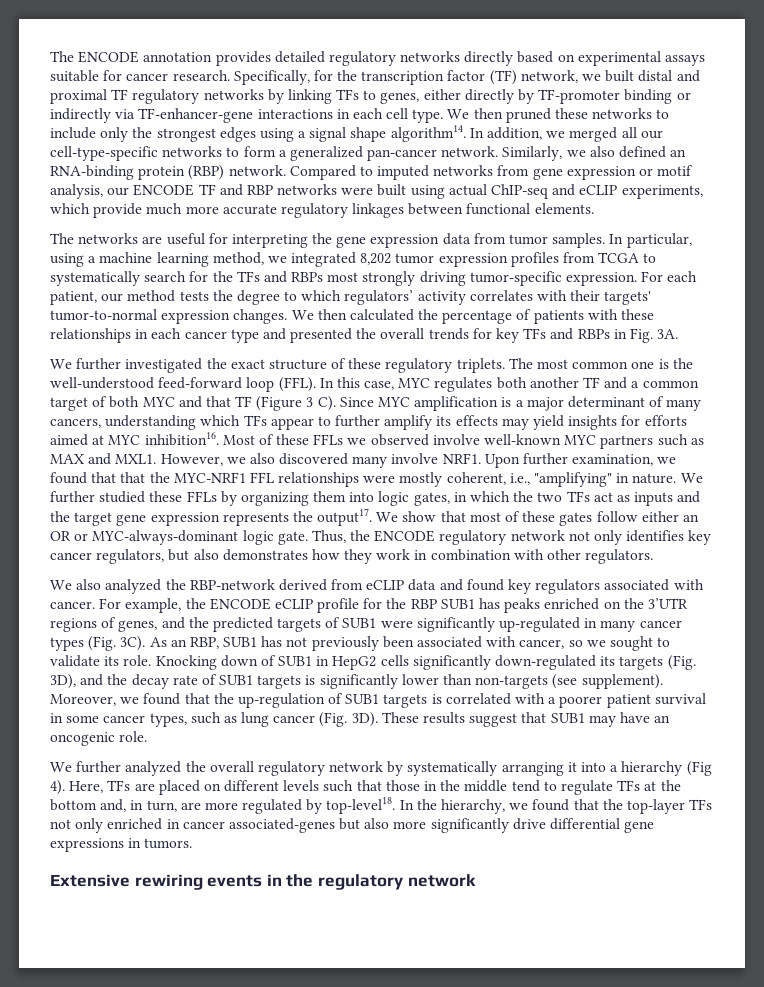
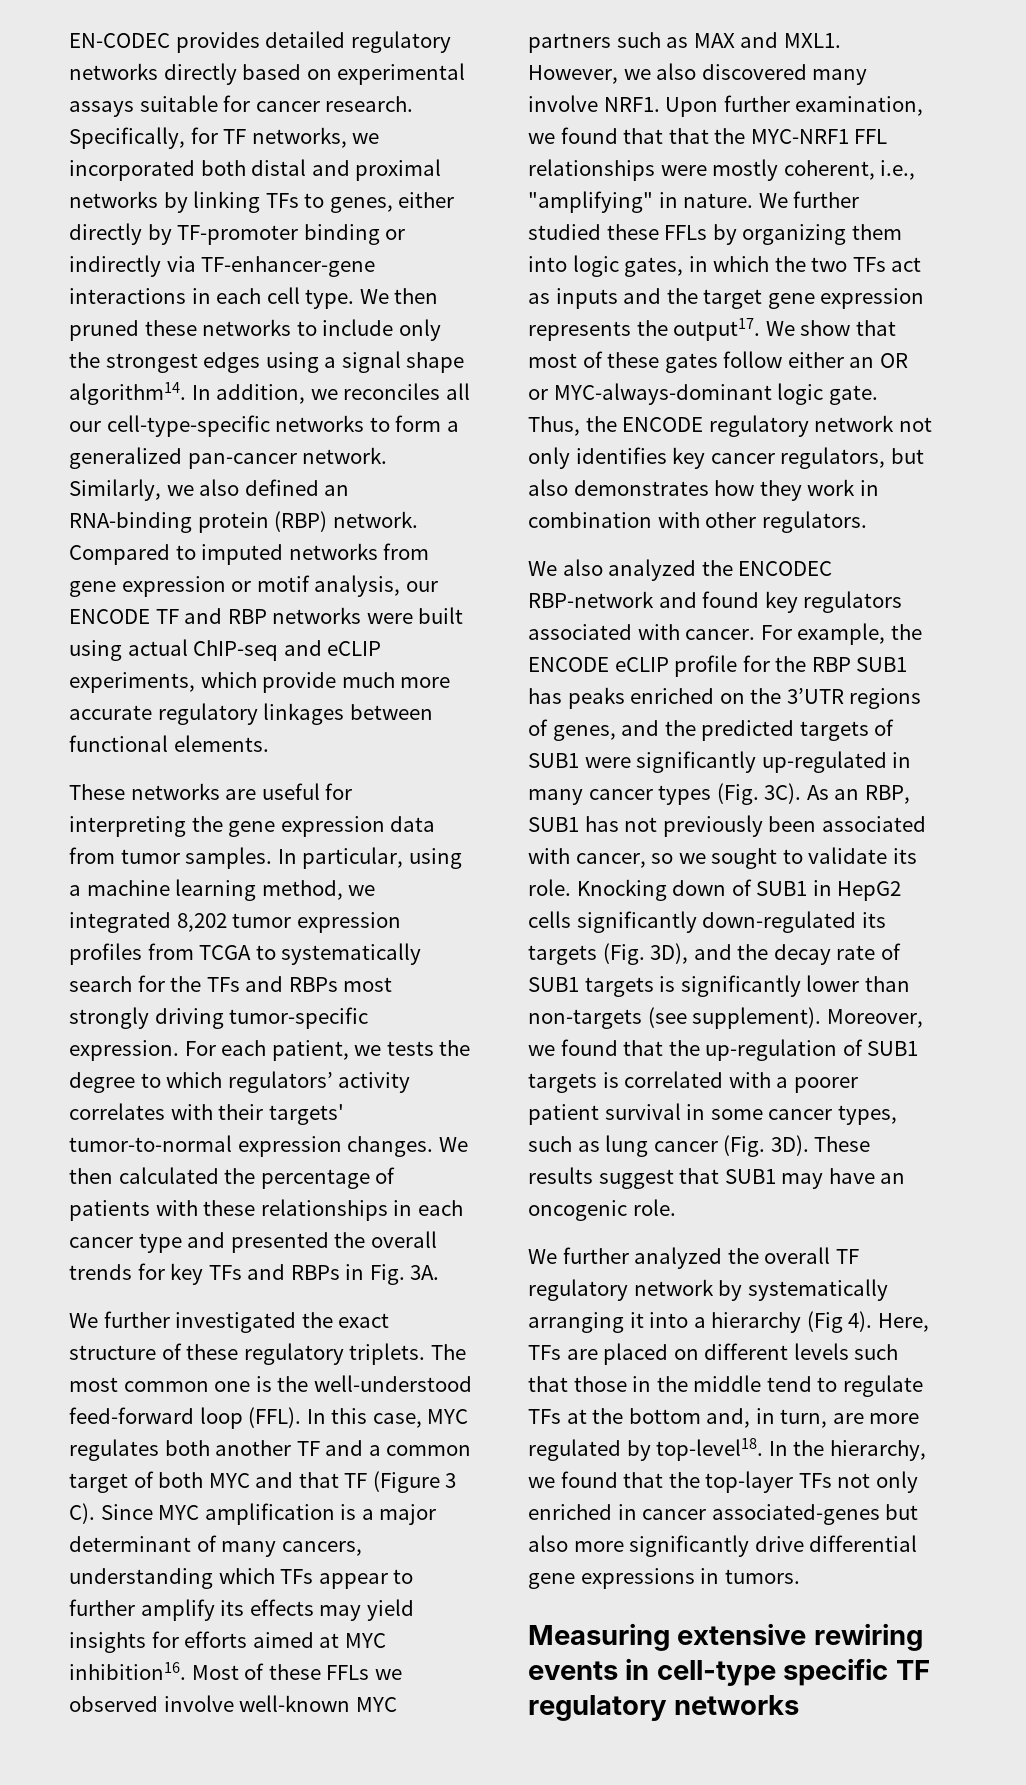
- The ENCODE annotation provides detailed regulatory networks directly based on experimental assays suitable for cancer research.
+ EN-CODEC provides detailed regulatory networks directly based on experimental assays suitable for cancer research.
- Specifically, for the transcription factor (TF) network, we built distal and proximal TF regulatory networks by linking TFs to genes, either directly by TF-promoter binding or indirectly via TF-enhancer-gene interactions in each cell type.
+ Specifically, for TF networks, we incorporated both distal and proximal networks by linking TFs to genes, either directly by TF-promoter binding or indirectly via TF-enhancer-gene interactions in each cell type.
- In addition, we merged all our cell-type-specific networks to form a generalized pan-cancer network.
+ In addition, we reconciles all our cell-type-specific networks to form a generalized pan-cancer network.
- The networks are useful for interpreting the gene expression data from tumor samples.
+ These networks are useful for interpreting the gene expression data from tumor samples.
- For each patient, our method tests the degree to which regulators’ activity correlates with their targets' tumor-to-normal expression changes.
+ For each patient, we tests the degree to which regulators’ activity correlates with their targets' tumor-to-normal expression changes.
- We also analyzed the RBP-network derived from eCLIP data and found key regulators associated with cancer.
+ We also analyzed the ENCODEC RBP-network and found key regulators associated with cancer.
- We further analyzed the overall regulatory network by systematically arranging it into a hierarchy (Fig 4).
+ We further analyzed the overall TF regulatory network by systematically arranging it into a hierarchy (Fig 4).
- Extensive rewiring events in the regulatory network
+ Measuring extensive rewiring events in cell-type specific TF regulatory networks

